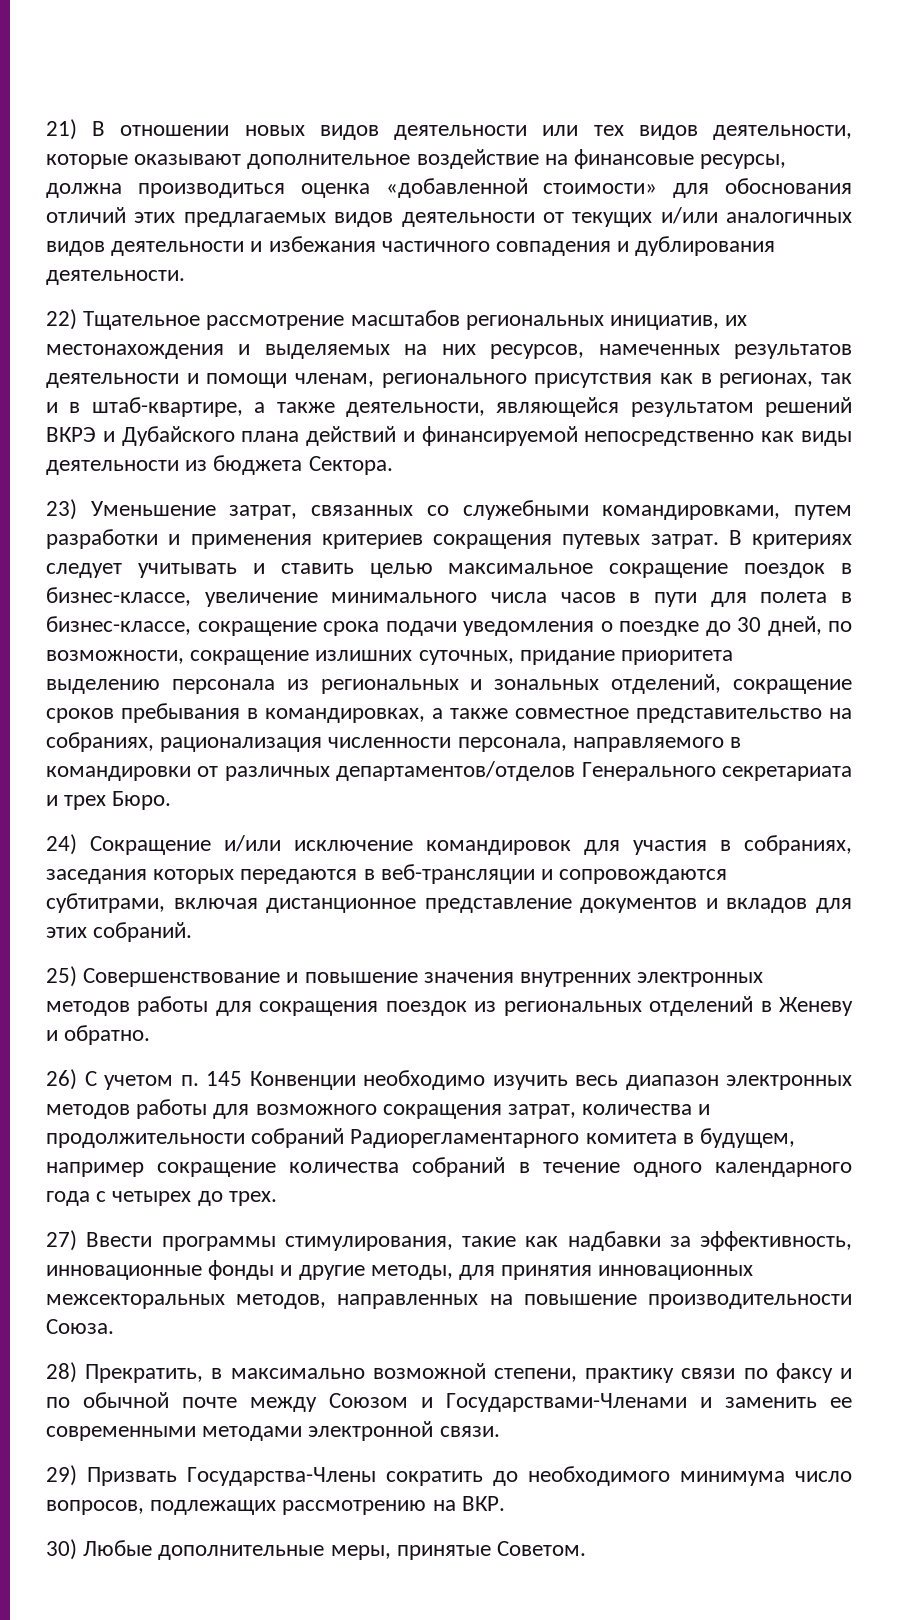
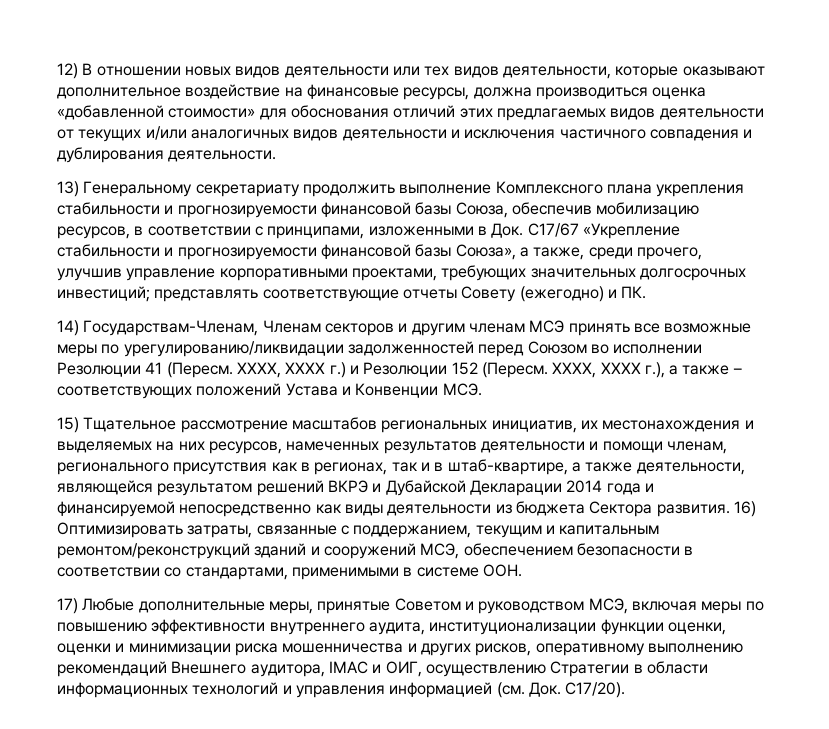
- 21) В отношении новых видов деятельности или тех видов деятельности, которые оказывают дополнительное воздействие на финансовые ресурсы, должна производиться оценка «добавленной стоимости» для обоснования отличий этих предлагаемых видов деятельности от текущих и/или аналогичных видов деятельности и избежания частичного совпадения и дублирования деятельности.
+ 12) В отношении новых видов деятельности или тех видов деятельности, которые оказывают дополнительное воздействие на финансовые ресурсы, должна производиться оценка «добавленной стоимости» для обоснования отличий этих предлагаемых видов деятельности от текущих и/или аналогичных видов деятельности и исключения частичного совпадения и дублирования деятельности.
- 22) Тщательное рассмотрение масштабов региональных инициатив, их местонахождения и выделяемых на них ресурсов, намеченных результатов деятельности и помощи членам, регионального присутствия как в регионах, так и в штаб-квартире, а также деятельности, являющейся результатом решений ВКРЭ и Дубайского плана действий и финансируемой непосредственно как виды деятельности из бюджета Сектора.
- 23) Уменьшение затрат, связанных со служебными командировками, путем разработки и применения критериев сокращения путевых затрат. В критериях следует учитывать и ставить целью максимальное сокращение поездок в бизнес-классе, увеличение минимального числа часов в пути для полета в бизнес-классе, сокращение срока подачи уведомления о поездке до 30 дней, по возможности, сокращение излишних суточных, придание приоритета выделению персонала из региональных и зональных отделений, сокращение сроков пребывания в командировках, а также совместное представительство на собраниях, рационализация численности персонала, направляемого в командировки от различных департаментов/отделов Генерального секретариата и трех Бюро.
- 24) Сокращение и/или исключение командировок для участия в собраниях, заседания которых передаются в веб-трансляции и сопровождаются субтитрами, включая дистанционное представление документов и вкладов для этих собраний.
- 25) Совершенствование и повышение значения внутренних электронных методов работы для сокращения поездок из региональных отделений в Женеву и обратно.
- 26) С учетом п. 145 Конвенции необходимо изучить весь диапазон электронных методов работы для возможного сокращения затрат, количества и продолжительности собраний Радиорегламентарного комитета в будущем, например сокращение количества собраний в течение одного календарного года с четырех до трех.
- 27) Ввести программы стимулирования, такие как надбавки за эффективность, инновационные фонды и другие методы, для принятия инновационных межсекторальных методов, направленных на повышение производительности Союза.
- 28) Прекратить, в максимально возможной степени, практику связи по факсу и по обычной почте между Союзом и Государствами-Членами и заменить ее современными методами электронной связи.
- 29) Призвать Государства-Члены сократить до необходимого минимума число вопросов, подлежащих рассмотрению на ВКР.
- 30) Любые дополнительные меры, принятые Советом.
+ 13) Генеральному секретариату продолжить выполнение Комплексного плана укрепления стабильности и прогнозируемости финансовой базы Союза, обеспечив мобилизацию ресурсов, в соответствии с принципами, изложенными в Док. C17/67 «Укрепление стабильности и прогнозируемости финансовой базы Союза», а также, среди прочего, улучшив управление корпоративными проектами, требующих значительных долгосрочных инвестиций; представлять соответствующие отчеты Совету (ежегодно) и ПК.
+ 14) Государствам-Членам, Членам секторов и другим членам МСЭ принять все возможные меры по урегулированию/ликвидации задолженностей перед Союзом во исполнении Резолюции 41 (Пересм. ХХХХ, ХХХХ г.) и Резолюции 152 (Пересм. ХХХХ, ХХХХ г.), а также – соответствующих положений Устава и Конвенции МСЭ.
+ 15) Тщательное рассмотрение масштабов региональных инициатив, их местонахождения и выделяемых на них ресурсов, намеченных результатов деятельности и помощи членам, регионального присутствия как в регионах, так и в штаб-квартире, а также деятельности, являющейся результатом решений ВКРЭ и Дубайской Декларации 2014 года и финансируемой непосредственно как виды деятельности из бюджета Сектора развития. 16) Оптимизировать затраты, связанные с поддержанием, текущим и капитальным ремонтом/реконструкций зданий и сооружений МСЭ, обеспечением безопасности в соответствии со стандартами, применимыми в системе ООН.
+ 17) Любые дополнительные меры, принятые Советом и руководством МСЭ, включая меры по повышению эффективности внутреннего аудита, институционализации функции оценки, оценки и минимизации риска мошенничества и других рисков, оперативному выполнению рекомендаций Внешнего аудитора, IMAC и ОИГ, осуществлению Стратегии в области информационных технологий и управления информацией (см. Док. C17/20).

